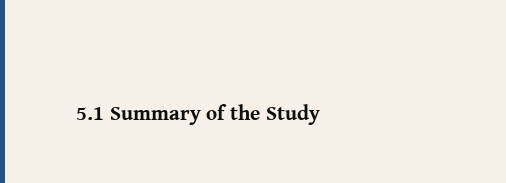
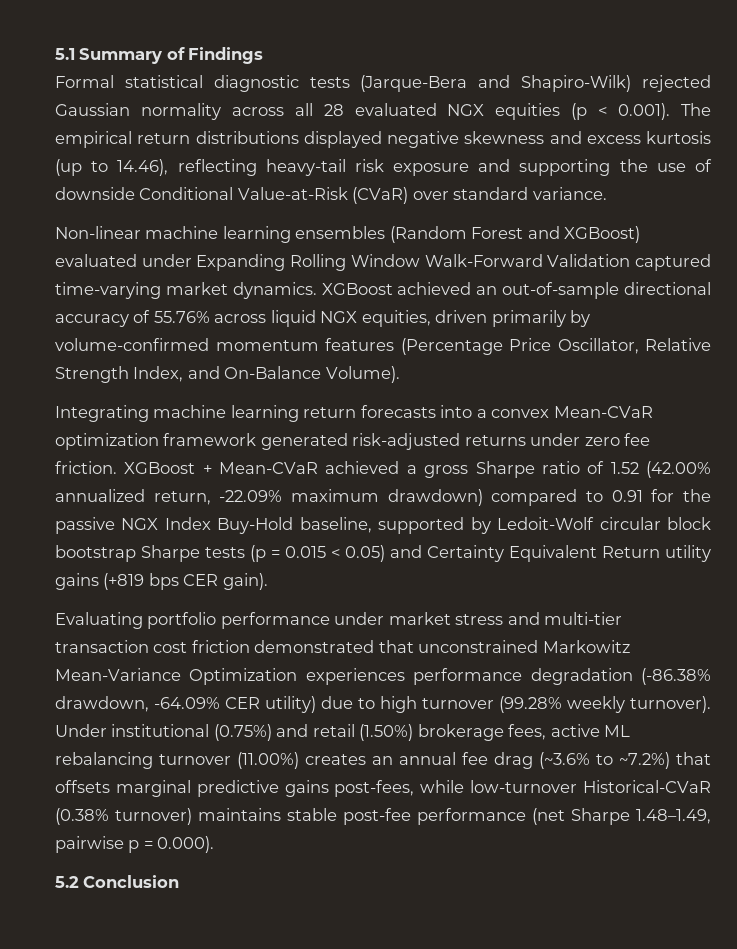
- 5.1 Summary of the Study
+ 5.1 Summary of Findings
+ Formal statistical diagnostic tests (Jarque-Bera and Shapiro-Wilk) rejected Gaussian normality across all 28 evaluated NGX equities (p < 0.001). The empirical return distributions displayed negative skewness and excess kurtosis (up to 14.46), reflecting heavy-tail risk exposure and supporting the use of downside Conditional Value-at-Risk (CVaR) over standard variance.
+ Non-linear machine learning ensembles (Random Forest and XGBoost) evaluated under Expanding Rolling Window Walk-Forward Validation captured time-varying market dynamics. XGBoost achieved an out-of-sample directional accuracy of 55.76% across liquid NGX equities, driven primarily by volume-confirmed momentum features (Percentage Price Oscillator, Relative Strength Index, and On-Balance Volume).
+ Integrating machine learning return forecasts into a convex Mean-CVaR optimization framework generated risk-adjusted returns under zero fee friction. XGBoost + Mean-CVaR achieved a gross Sharpe ratio of 1.52 (42.00% annualized return, -22.09% maximum drawdown) compared to 0.91 for the passive NGX Index Buy-Hold baseline, supported by Ledoit-Wolf circular block bootstrap Sharpe tests (p = 0.015 < 0.05) and Certainty Equivalent Return utility gains (+819 bps CER gain).
+ Evaluating portfolio performance under market stress and multi-tier transaction cost friction demonstrated that unconstrained Markowitz Mean-Variance Optimization experiences performance degradation (-86.38% drawdown, -64.09% CER utility) due to high turnover (99.28% weekly turnover). Under institutional (0.75%) and retail (1.50%) brokerage fees, active ML rebalancing turnover (11.00%) creates an annual fee drag (~3.6% to ~7.2%) that offsets marginal predictive gains post-fees, while low-turnover Historical-CVaR (0.38% turnover) maintains stable post-fee performance (net Sharpe 1.48–1.49, pairwise p = 0.000).
+ 5.2 Conclusion

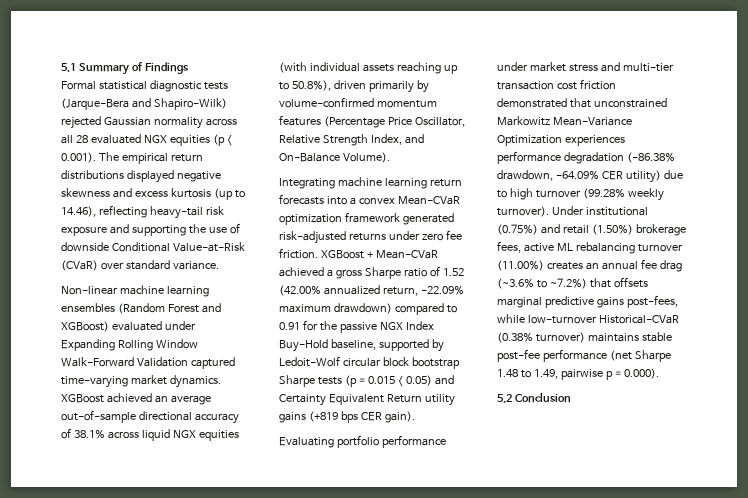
- XGBoost achieved an out-of-sample directional accuracy of 55.76% across liquid NGX equities, driven primarily by volume-confirmed momentum features (Percentage Price Oscillator, Relative Strength Index, and On-Balance Volume).
+ XGBoost achieved an average out-of-sample directional accuracy of 38.1% across liquid NGX equities (with individual assets reaching up to 50.8%), driven primarily by volume-confirmed momentum features (Percentage Price Oscillator, Relative Strength Index, and On-Balance Volume).
- Under institutional (0.75%) and retail (1.50%) brokerage fees, active ML rebalancing turnover (11.00%) creates an annual fee drag (~3.6% to ~7.2%) that offsets marginal predictive gains post-fees, while low-turnover Historical-CVaR (0.38% turnover) maintains stable post-fee performance (net Sharpe 1.48–1.49, pairwise p = 0.000).
+ Under institutional (0.75%) and retail (1.50%) brokerage fees, active ML rebalancing turnover (11.00%) creates an annual fee drag (~3.6% to ~7.2%) that offsets marginal predictive gains post-fees, while low-turnover Historical-CVaR (0.38% turnover) maintains stable post-fee performance (net Sharpe 1.48 to 1.49, pairwise p = 0.000).

